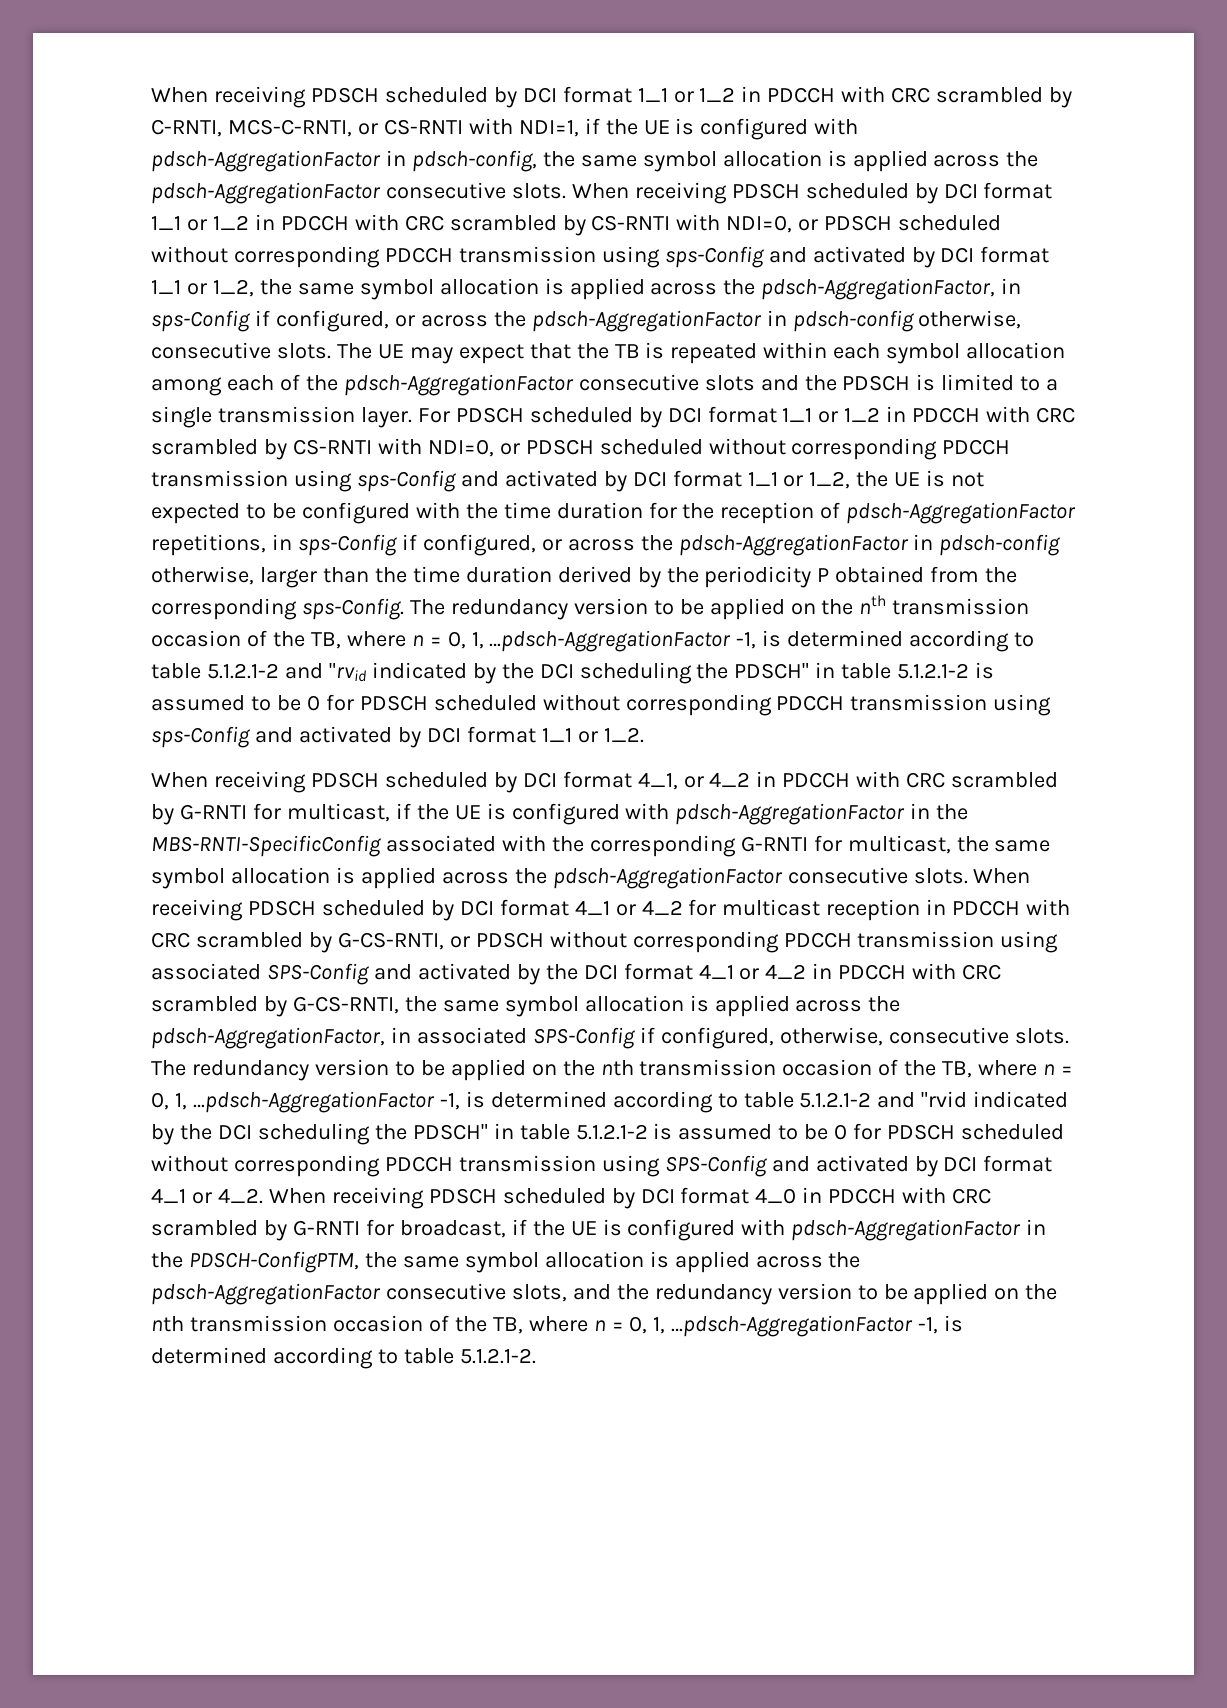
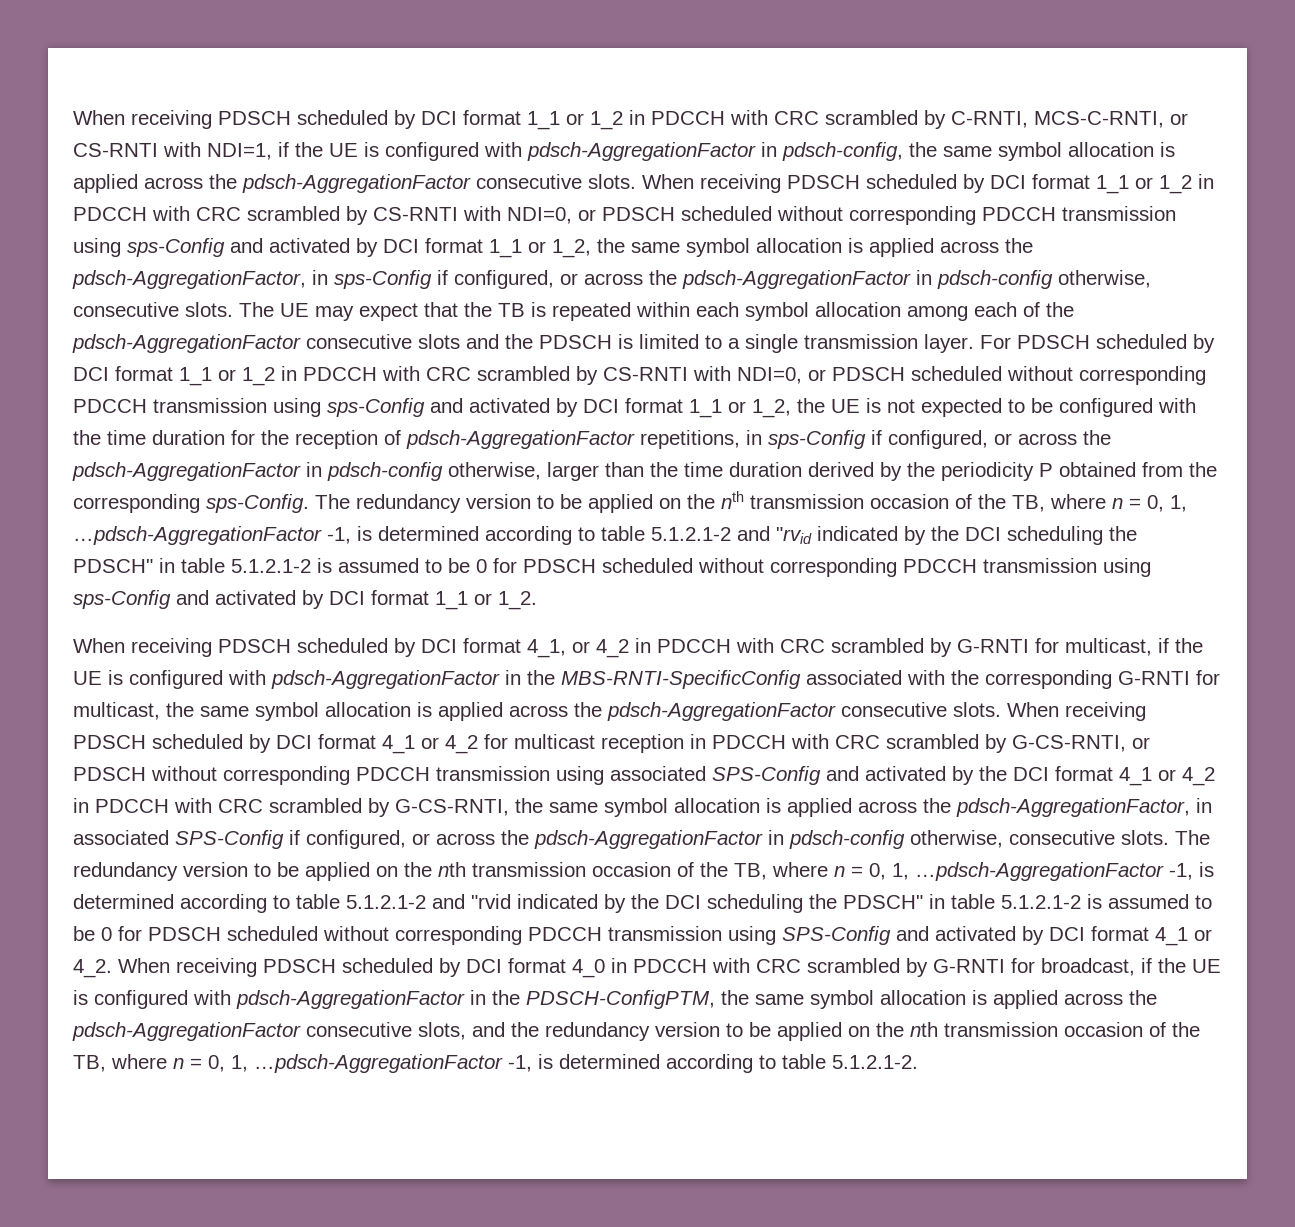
- When receiving PDSCH scheduled by DCI format 4_1 or 4_2 for multicast reception in PDCCH with CRC scrambled by G-CS-RNTI, or PDSCH without corresponding PDCCH transmission using associated SPS-Config and activated by the DCI format 4_1 or 4_2 in PDCCH with CRC scrambled by G-CS-RNTI, the same symbol allocation is applied across the pdsch-AggregationFactor, in associated SPS-Config if configured, otherwise, consecutive slots.
+ When receiving PDSCH scheduled by DCI format 4_1 or 4_2 for multicast reception in PDCCH with CRC scrambled by G-CS-RNTI, or PDSCH without corresponding PDCCH transmission using associated SPS-Config and activated by the DCI format 4_1 or 4_2 in PDCCH with CRC scrambled by G-CS-RNTI, the same symbol allocation is applied across the pdsch-AggregationFactor, in associated SPS-Config if configured, or across the pdsch-AggregationFactor in pdsch-config otherwise, consecutive slots.

